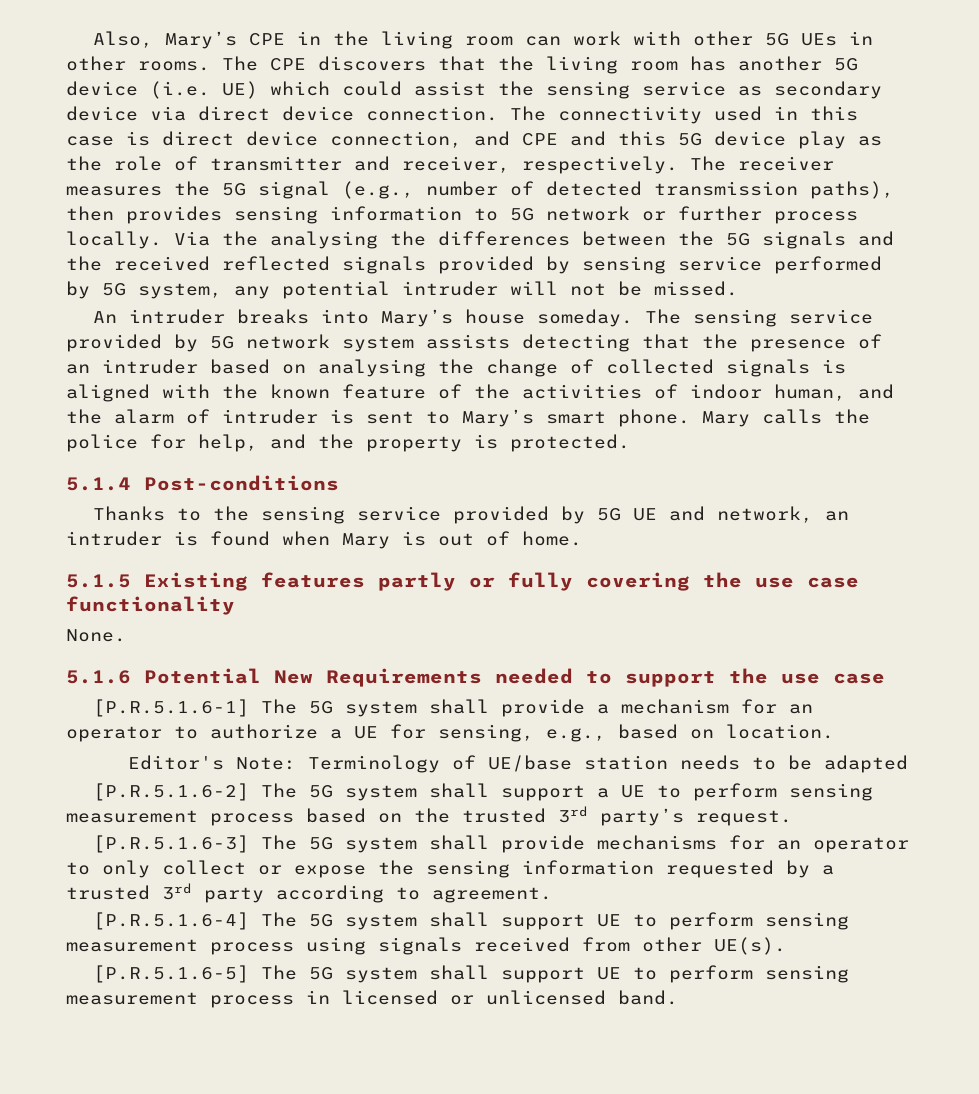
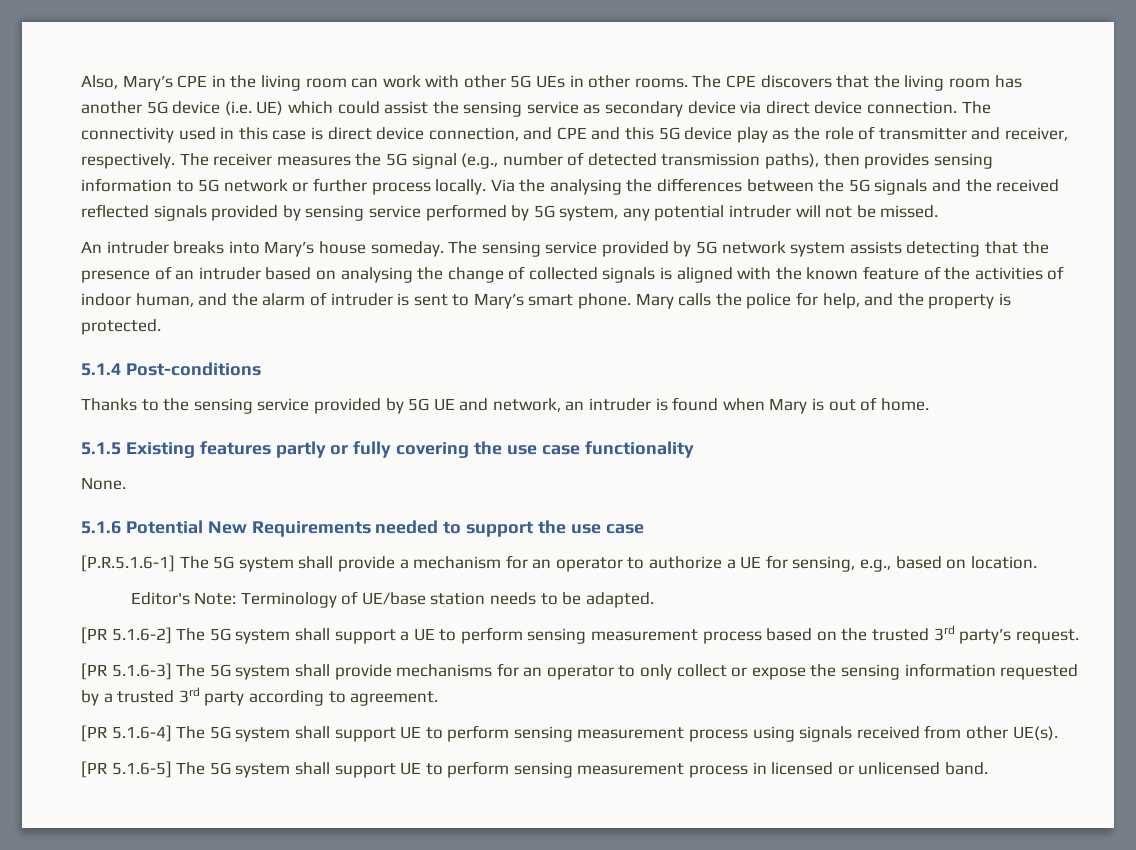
- Editor's Note: Terminology of UE/base station needs to be adapted
- [P.R.5.1.6-2] The 5G system shall support a UE to perform sensing measurement process based on the trusted 3rd party’s request.
+ Editor's Note: Terminology of UE/base station needs to be adapted.
+ [PR 5.1.6-2] The 5G system shall support a UE to perform sensing measurement process based on the trusted 3rd party’s request.
- [P.R.5.1.6-3] The 5G system shall provide mechanisms for an operator to only collect or expose the sensing information requested by a trusted 3rd party according to agreement.
+ [PR 5.1.6-3] The 5G system shall provide mechanisms for an operator to only collect or expose the sensing information requested by a trusted 3rd party according to agreement.
- [P.R.5.1.6-4] The 5G system shall support UE to perform sensing measurement process using signals received from other UE(s).
+ [PR 5.1.6-4] The 5G system shall support UE to perform sensing measurement process using signals received from other UE(s).
- [P.R.5.1.6-5] The 5G system shall support UE to perform sensing measurement process in licensed or unlicensed band.
+ [PR 5.1.6-5] The 5G system shall support UE to perform sensing measurement process in licensed or unlicensed band.

